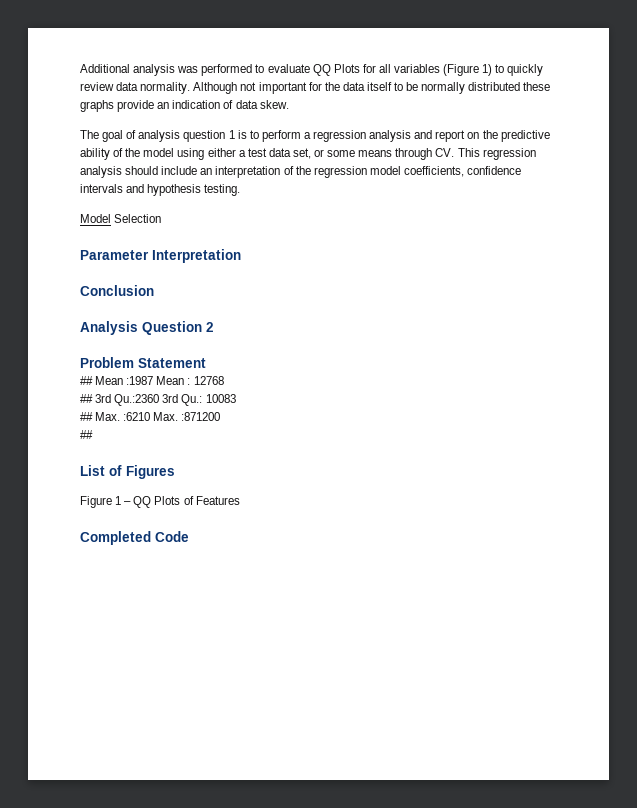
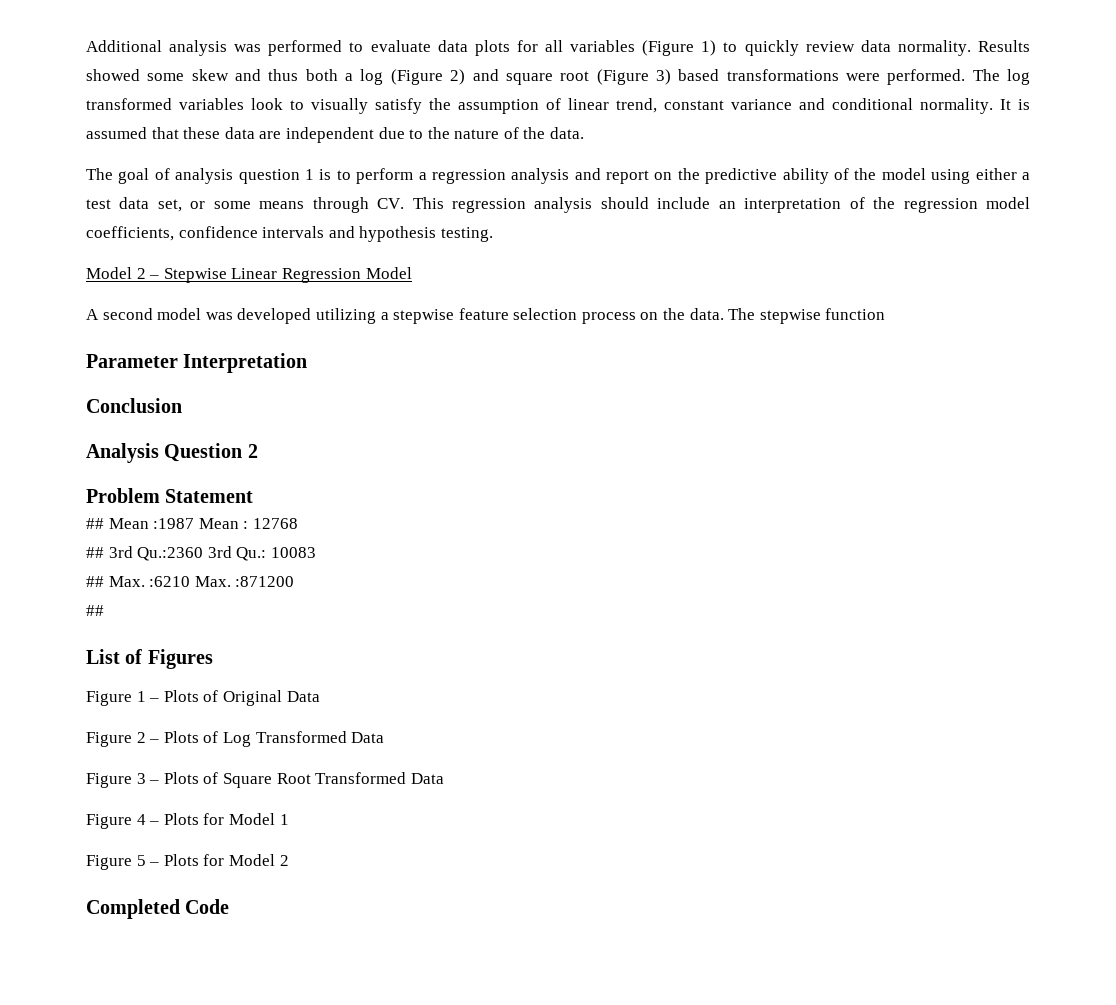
- Additional analysis was performed to evaluate QQ Plots for all variables (Figure 1) to quickly review data normality.
+ Additional analysis was performed to evaluate data plots for all variables (Figure 1) to quickly review data normality.
- Although not important for the data itself to be normally distributed these graphs provide an indication of data skew.
+ Results showed some skew and thus both a log (Figure 2) and square root (Figure 3) based transformations were performed. The log transformed variables look to visually satisfy the assumption of linear trend, constant variance and conditional normality. It is assumed that these data are independent due to the nature of the data.
- Model Selection
+ Model 2 – Stepwise Linear Regression Model
+ A second model was developed utilizing a stepwise feature selection process on the data. The stepwise function
- Figure 1 – QQ Plots of Features
+ Figure 1 – Plots of Original Data
+ Figure 2 – Plots of Log Transformed Data
+ Figure 3 – Plots of Square Root Transformed Data
+ Figure 4 – Plots for Model 1
+ Figure 5 – Plots for Model 2

